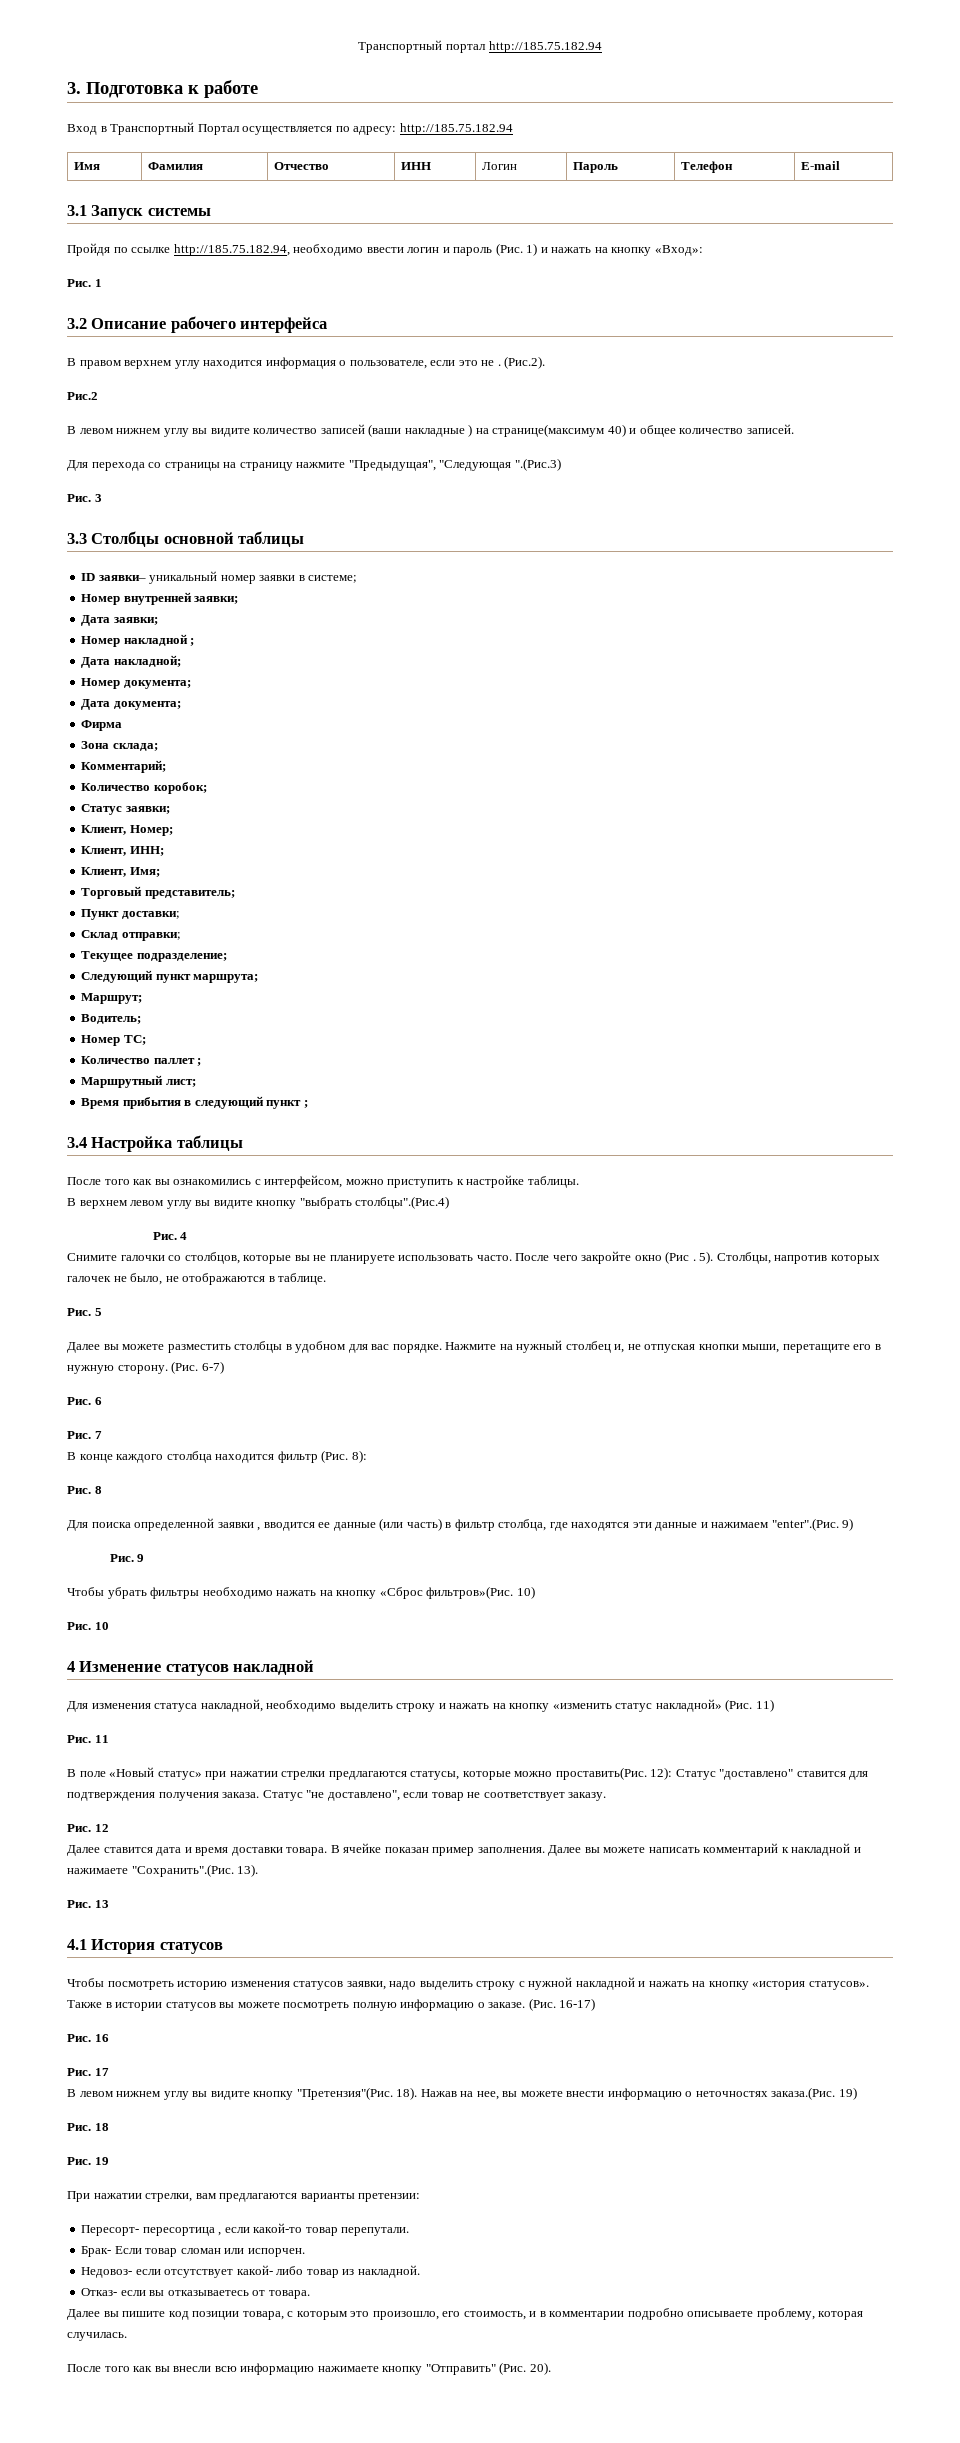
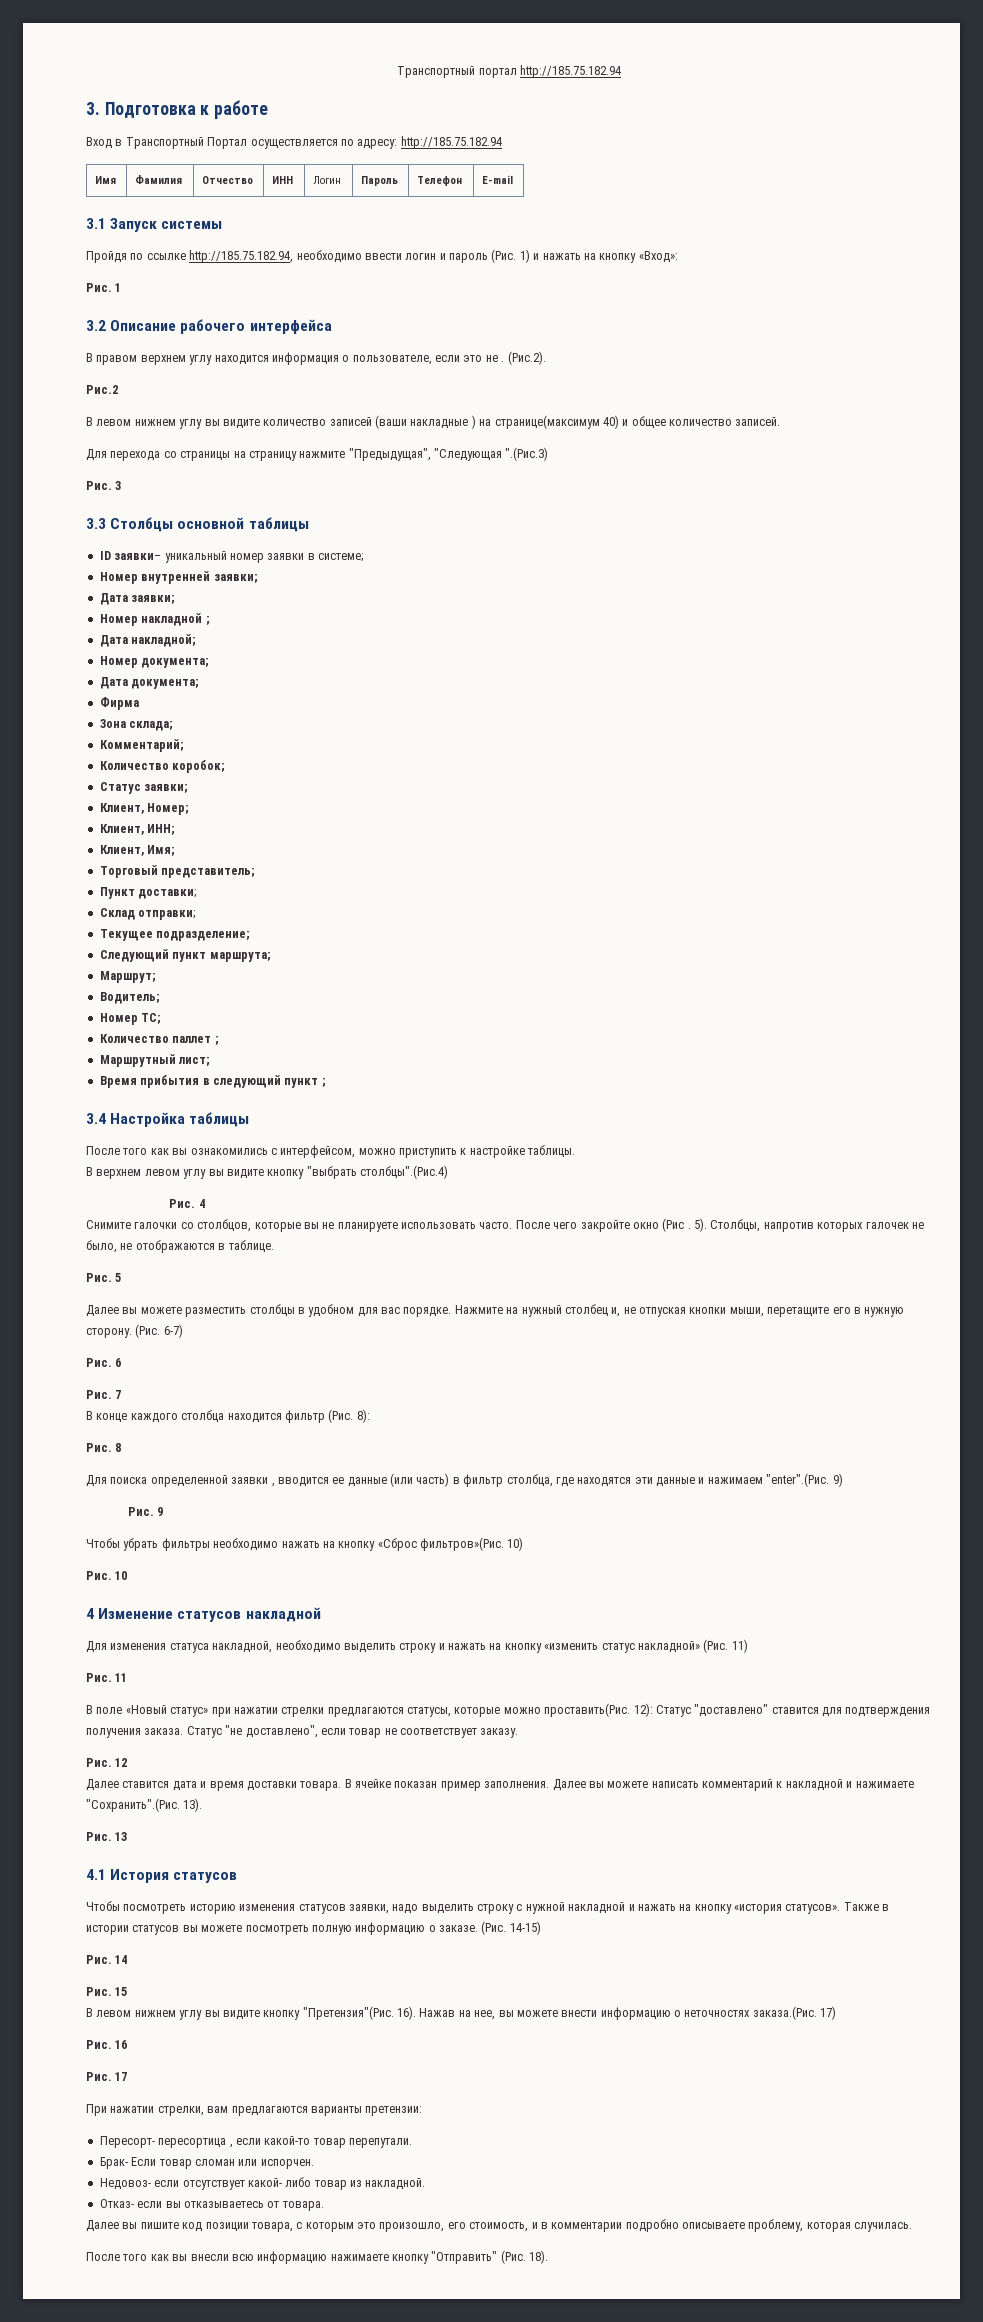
- (Рис. 16-17)
- Рис. 16
- Рис. 17
+ (Рис. 14-15)
+ Рис. 14
+ Рис. 15
- 18).
+ 16).
- Нажав на нее, вы можете внести информацию о неточностях заказа.(Рис. 19)
- Рис. 18
- Рис. 19
+ Нажав на нее, вы можете внести информацию о неточностях заказа.(Рис. 17)
+ Рис. 16
+ Рис. 17
- После того как вы внесли всю информацию нажимаете кнопку "Отправить" (Рис. 20).
+ После того как вы внесли всю информацию нажимаете кнопку "Отправить" (Рис. 18).

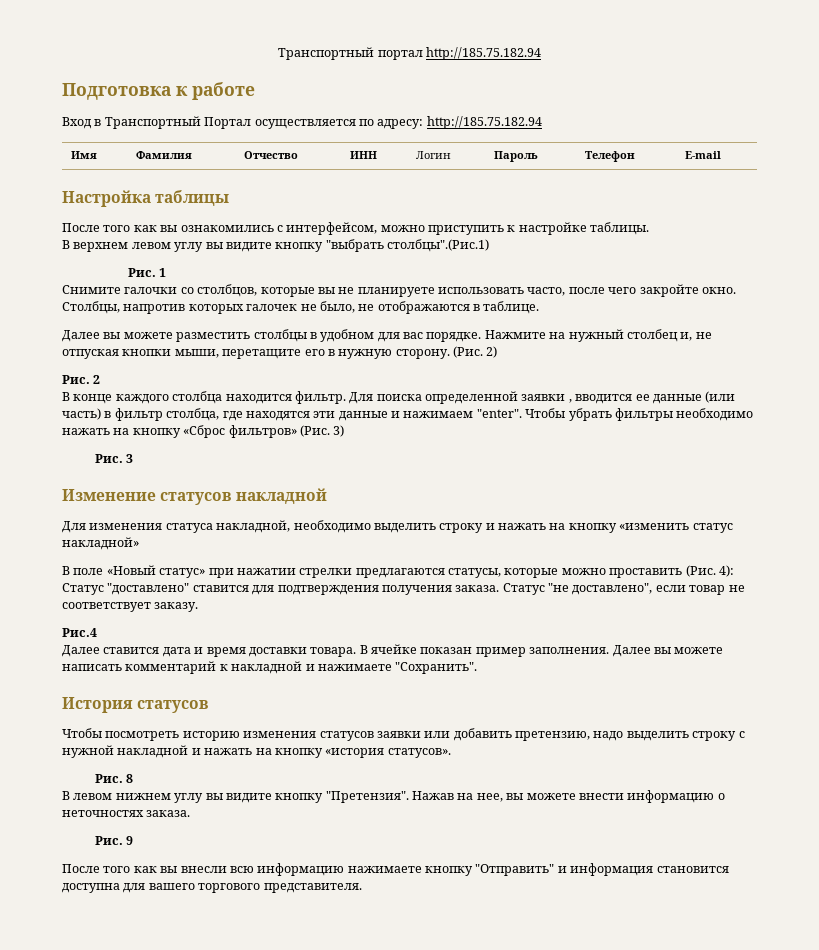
- 3. Подготовка к работе
+ Подготовка к работе
- 3.1 Запуск системы
- Пройдя по ссылке http://185.75.182.94, необходимо ввести логин и пароль (Рис. 1) и нажать на кнопку «Вход»:
- Рис. 1
- 3.2 Описание рабочего интерфейса
- В правом верхнем углу находится информация о пользователе, если это не . (Рис.2).
- Рис.2
- В левом нижнем углу вы видите количество записей (ваши накладные ) на странице(максимум 40) и общее количество записей.
- Для перехода со страницы на страницу нажмите "Предыдущая", "Следующая ".(Рис.3)
- Рис. 3
- 3.3 Столбцы основной таблицы
- ID заявки– уникальный номер заявки в системе;
- Номер внутренней заявки;
- Дата заявки;
- Номер накладной ;
- Дата накладной;
- Номер документа;
- Дата документа;
- Фирма
- Зона склада;
- Комментарий;
- Количество коробок;
- Статус заявки;
- Клиент, Номер;
- Клиент, ИНН;
- Клиент, Имя;
- Торговый представитель;
- Пункт доставки;
- Склад отправки;
- Текущее подразделение;
- Следующий пункт маршрута;
- Маршрут;
- Водитель;
- Номер ТС;
- Количество паллет ;
- Маршрутный лист;
- Время прибытия в следующий пункт ;
- 3.4 Настройка таблицы
+ Настройка таблицы
- В верхнем левом углу вы видите кнопку "выбрать столбцы".(Рис.4)
- Рис. 4
+ В верхнем левом углу вы видите кнопку "выбрать столбцы".(Рис.1)
+ Рис. 1
- Снимите галочки со столбцов, которые вы не планируете использовать часто. После чего закройте окно (Рис . 5).
+ Снимите галочки со столбцов, которые вы не планируете использовать часто, после чего закройте окно.
- Рис. 5
- (Рис. 6-7)
- Рис. 6
- Рис. 7
+ (Рис. 2)
+ Рис. 2
- В конце каждого столбца находится фильтр (Рис. 8):
- Рис. 8
- Для поиска определенной заявки , вводится ее данные (или часть) в фильтр столбца, где находятся эти данные и нажимаем "enter".(Рис. 9)
- Рис. 9
- Чтобы убрать фильтры необходимо нажать на кнопку «Сброс фильтров»(Рис. 10)
- Рис. 10
- 4 Изменение статусов накладной
+ В конце каждого столбца находится фильтр. Для поиска определенной заявки , вводится ее данные (или часть) в фильтр столбца, где находятся эти данные и нажимаем "enter". Чтобы убрать фильтры необходимо нажать на кнопку «Сброс фильтров» (Рис. 3)
+ Рис. 3
+ Изменение статусов накладной
- Для изменения статуса накладной, необходимо выделить строку и нажать на кнопку «изменить статус накладной» (Рис. 11)
- Рис. 11
+ Для изменения статуса накладной, необходимо выделить строку и нажать на кнопку «изменить статус накладной»
- В поле «Новый статус» при нажатии стрелки предлагаются статусы, которые можно проставить(Рис. 12): Статус "доставлено" ставится для подтверждения получения заказа.
+ В поле «Новый статус» при нажатии стрелки предлагаются статусы, которые можно проставить (Рис. 4): Статус "доставлено" ставится для подтверждения получения заказа.
- Рис. 12
+ Рис.4
- Далее вы можете написать комментарий к накладной и нажимаете "Сохранить".(Рис. 13).
- Рис. 13
- 4.1 История статусов
+ Далее вы можете написать комментарий к накладной и нажимаете "Сохранить".
+ История статусов
- Чтобы посмотреть историю изменения статусов заявки, надо выделить строку с нужной накладной и нажать на кнопку «история статусов». Также в истории статусов вы можете посмотреть полную информацию о заказе. (Рис. 14-15)
- Рис. 14
- Рис. 15
+ Чтобы посмотреть историю изменения статусов заявки или добавить претензию, надо выделить строку с нужной накладной и нажать на кнопку «история статусов».
+ Рис. 8
- В левом нижнем углу вы видите кнопку "Претензия"(Рис. 16).
+ В левом нижнем углу вы видите кнопку "Претензия".
- Нажав на нее, вы можете внести информацию о неточностях заказа.(Рис. 17)
- Рис. 16
- Рис. 17
- При нажатии стрелки, вам предлагаются варианты претензии:
- Пересорт- пересортица , если какой-то товар перепутали.
- Брак- Если товар сломан или испорчен.
- Недовоз- если отсутствует какой- либо товар из накладной.
- Отказ- если вы отказываетесь от товара.
- Далее вы пишите код позиции товара, с которым это произошло, его стоимость, и в комментарии подробно описываете проблему, которая случилась.
+ Нажав на нее, вы можете внести информацию о неточностях заказа.
+ Рис. 9
- После того как вы внесли всю информацию нажимаете кнопку "Отправить" (Рис. 18).
+ После того как вы внесли всю информацию нажимаете кнопку "Отправить" и информация становится доступна для вашего торгового представителя.

